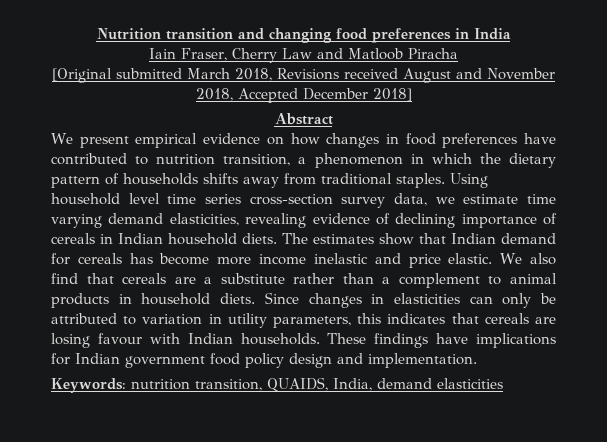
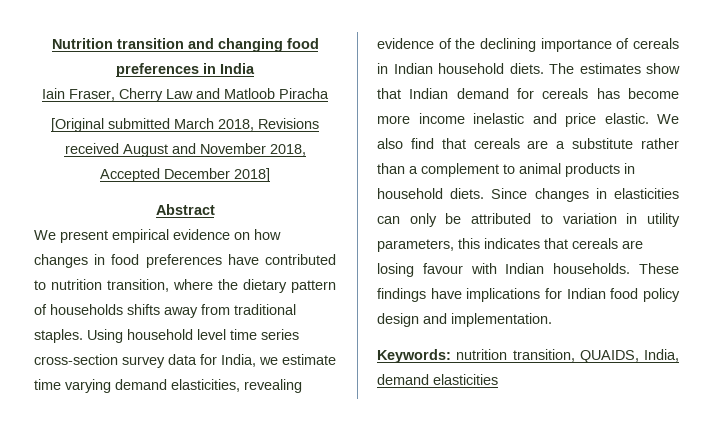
- We present empirical evidence on how changes in food preferences have contributed to nutrition transition, a phenomenon in which the dietary pattern of households shifts away from traditional staples.
+ We present empirical evidence on how changes in food preferences have contributed to nutrition transition, where the dietary pattern of households shifts away from traditional staples.
- Using household level time series cross-section survey data, we estimate time varying demand elasticities, revealing evidence of declining importance of cereals in Indian household diets.
+ Using household level time series cross-section survey data for India, we estimate time varying demand elasticities, revealing evidence of the declining importance of cereals in Indian household diets.
- These findings have implications for Indian government food policy design and implementation.
+ These findings have implications for Indian food policy design and implementation.

